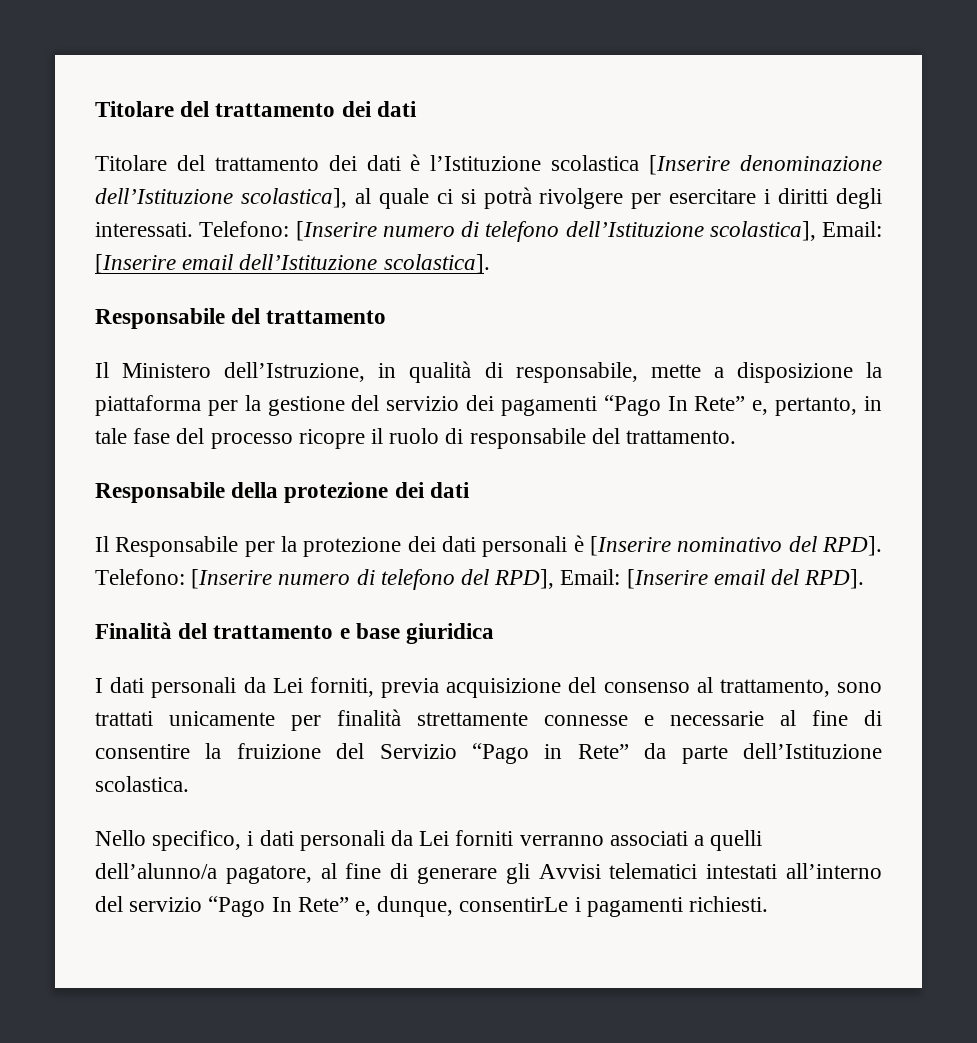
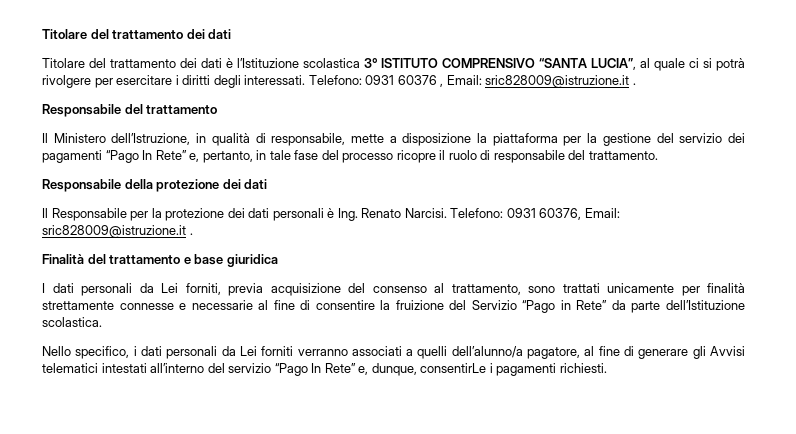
- Titolare del trattamento dei dati è l’Istituzione scolastica [Inserire denominazione dell’Istituzione scolastica], al quale ci si potrà rivolgere per esercitare i diritti degli interessati.
+ Titolare del trattamento dei dati è l’Istituzione scolastica 3° ISTITUTO COMPRENSIVO “SANTA LUCIA”, al quale ci si potrà rivolgere per esercitare i diritti degli interessati.
- Telefono: [Inserire numero di telefono dell’Istituzione scolastica], Email: [Inserire email dell’Istituzione scolastica].
+ Telefono: 0931 60376 , Email: sric828009@istruzione.it .
- Il Responsabile per la protezione dei dati personali è [Inserire nominativo del RPD]. Telefono: [Inserire numero di telefono del RPD], Email: [Inserire email del RPD].
+ Il Responsabile per la protezione dei dati personali è Ing. Renato Narcisi. Telefono: 0931 60376, Email: sric828009@istruzione.it .

